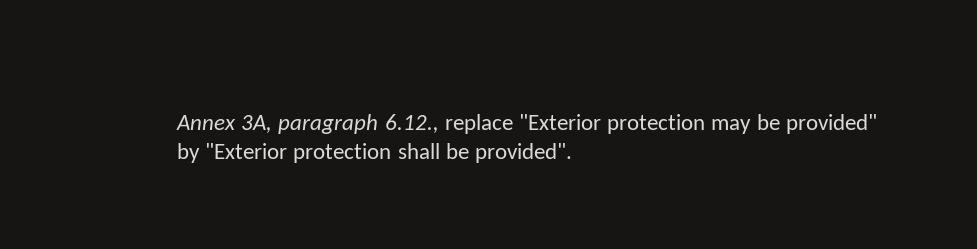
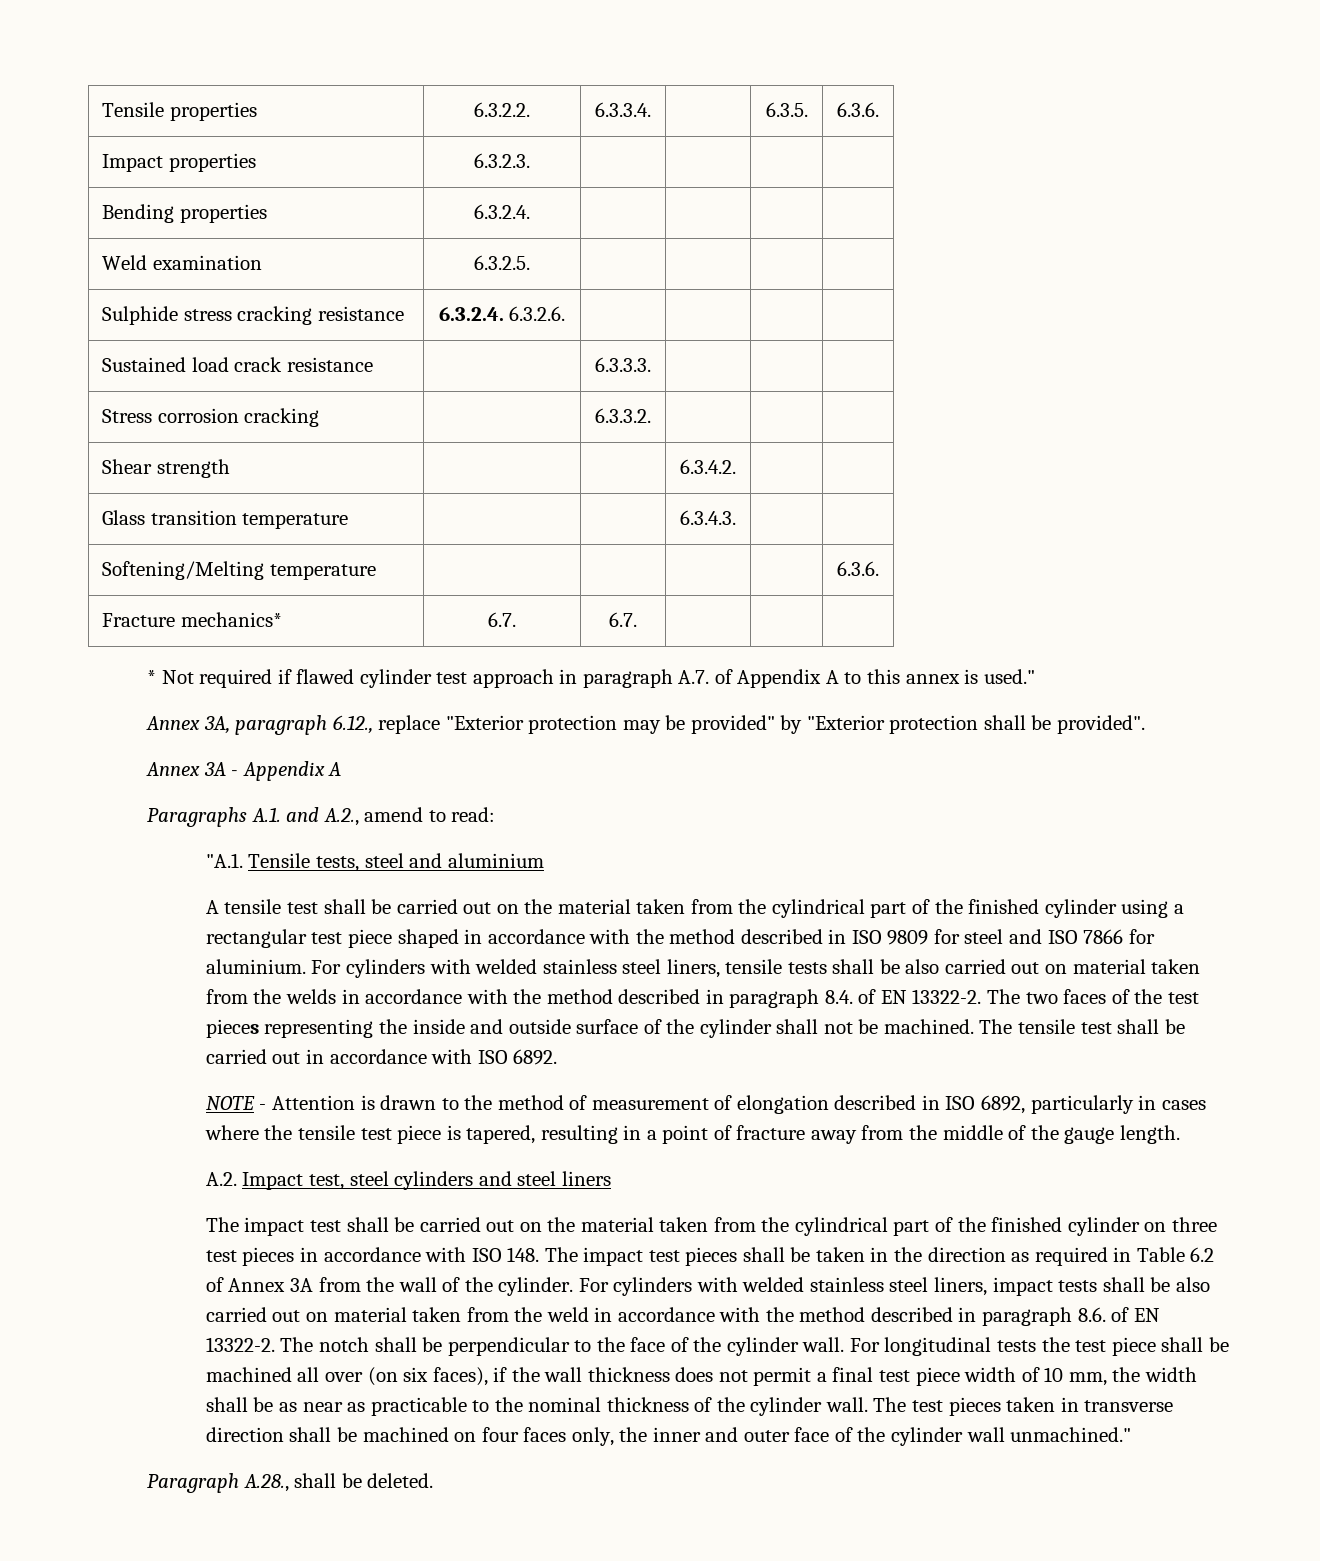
+ Tensile properties | 6.3.2.2. | 6.3.3.4. | | 6.3.5. | 6.3.6.
+ Impact properties | 6.3.2.3. | | | |
+ Bending properties | 6.3.2.4. | | | |
+ Weld examination | 6.3.2.5. | | | |
+ Sulphide stress cracking resistance | 6.3.2.4. 6.3.2.6. | | | |
+ Sustained load crack resistance | | 6.3.3.3. | | |
+ Stress corrosion cracking | | 6.3.3.2. | | |
+ Shear strength | | | 6.3.4.2. | |
+ Glass transition temperature | | | 6.3.4.3. | |
+ Softening/Melting temperature | | | | | 6.3.6.
+ Fracture mechanics* | 6.7. | 6.7. | | |
+ * Not required if flawed cylinder test approach in paragraph A.7. of Appendix A to this annex is used."
+ Annex 3A - Appendix A
+ Paragraphs A.1. and A.2., amend to read:
+ "A.1. Tensile tests, steel and aluminium
+ A tensile test shall be carried out on the material taken from the cylindrical part of the finished cylinder using a rectangular test piece shaped in accordance with the method described in ISO 9809 for steel and ISO 7866 for aluminium. For cylinders with welded stainless steel liners, tensile tests shall be also carried out on material taken from the welds in accordance with the method described in paragraph 8.4. of EN 13322-2. The two faces of the test pieces representing the inside and outside surface of the cylinder shall not be machined. The tensile test shall be carried out in accordance with ISO 6892.
+ NOTE - Attention is drawn to the method of measurement of elongation described in ISO 6892, particularly in cases where the tensile test piece is tapered, resulting in a point of fracture away from the middle of the gauge length.
+ A.2. Impact test, steel cylinders and steel liners
+ The impact test shall be carried out on the material taken from the cylindrical part of the finished cylinder on three test pieces in accordance with ISO 148. The impact test pieces shall be taken in the direction as required in Table 6.2 of Annex 3A from the wall of the cylinder. For cylinders with welded stainless steel liners, impact tests shall be also carried out on material taken from the weld in accordance with the method described in paragraph 8.6. of EN 13322-2. The notch shall be perpendicular to the face of the cylinder wall. For longitudinal tests the test piece shall be machined all over (on six faces), if the wall thickness does not permit a final test piece width of 10 mm, the width shall be as near as practicable to the nominal thickness of the cylinder wall. The test pieces taken in transverse direction shall be machined on four faces only, the inner and outer face of the cylinder wall unmachined."
+ Paragraph A.28., shall be deleted.

